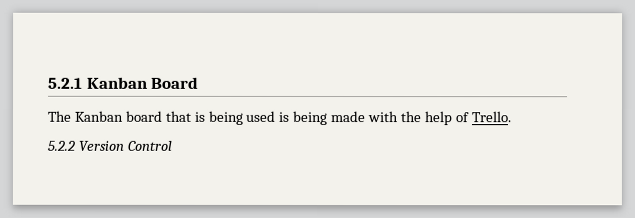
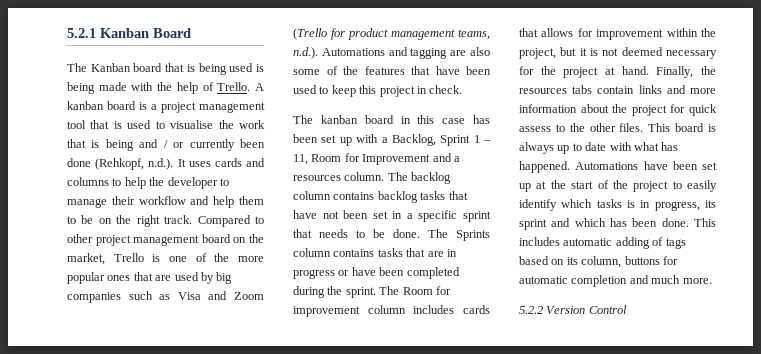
+ A kanban board is a project management tool that is used to visualise the work that is being and / or currently been done (Rehkopf, n.d.). It uses cards and columns to help the developer to manage their workflow and help them to be on the right track. Compared to other project management board on the market, Trello is one of the more popular ones that are used by big companies such as Visa and Zoom (Trello for product management teams, n.d.). Automations and tagging are also some of the features that have been used to keep this project in check.
+ The kanban board in this case has been set up with a Backlog, Sprint 1 – 11, Room for Improvement and a resources column. The backlog column contains backlog tasks that have not been set in a specific sprint that needs to be done. The Sprints column contains tasks that are in progress or have been completed during the sprint. The Room for improvement column includes cards that allows for improvement within the project, but it is not deemed necessary for the project at hand. Finally, the resources tabs contain links and more information about the project for quick assess to the other files. This board is always up to date with what has happened. Automations have been set up at the start of the project to easily identify which tasks is in progress, its sprint and which has been done. This includes automatic adding of tags based on its column, buttons for automatic completion and much more.

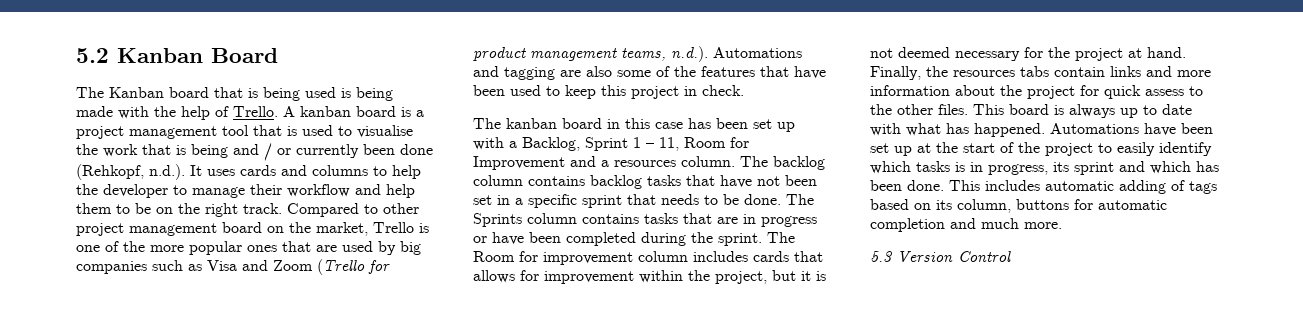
- 5.2.1 Kanban Board
+ 5.2 Kanban Board
- 5.2.2 Version Control
+ 5.3 Version Control

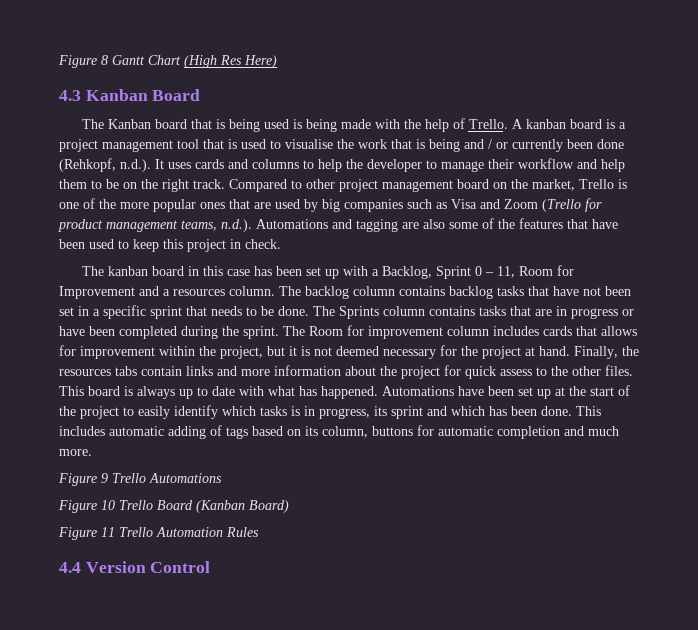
- 5.2 Kanban Board
+ Figure 8 Gantt Chart (High Res Here)
+ 4.3 Kanban Board
- The kanban board in this case has been set up with a Backlog, Sprint 1 – 11, Room for Improvement and a resources column.
+ The kanban board in this case has been set up with a Backlog, Sprint 0 – 11, Room for Improvement and a resources column.
- 5.3 Version Control
+ Figure 9 Trello Automations
+ Figure 10 Trello Board (Kanban Board)
+ Figure 11 Trello Automation Rules
+ 4.4 Version Control

